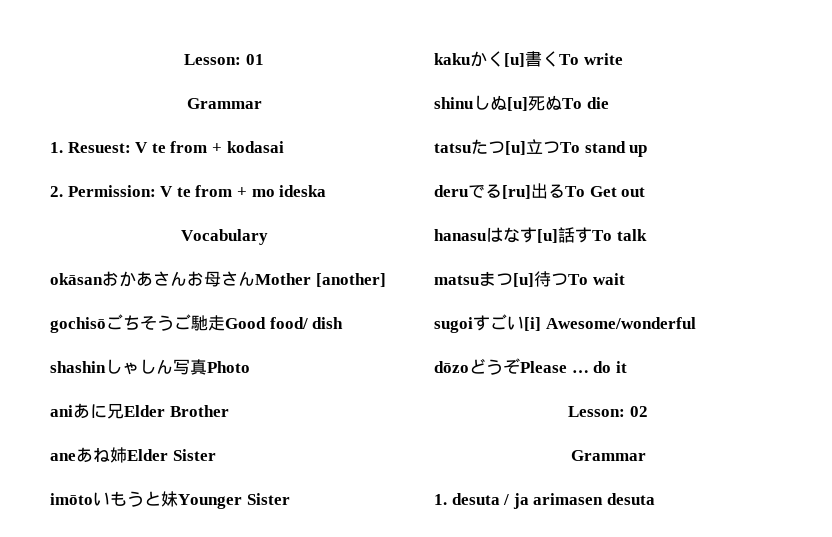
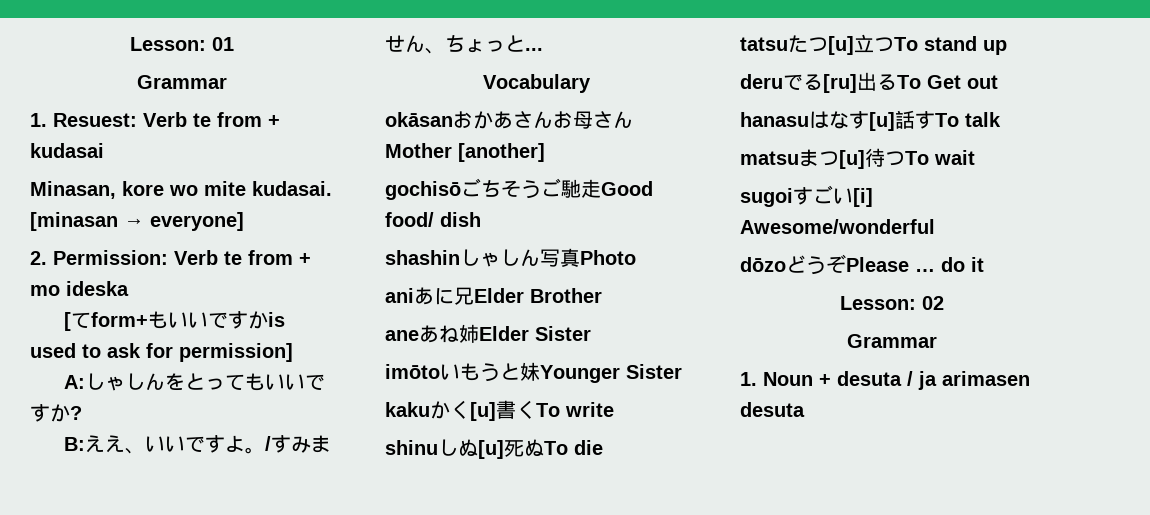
- 1. Resuest: V te from + kodasai
+ 1. Resuest: Verb te from + kudasai
+ Minasan, kore wo mite kudasai. [minasan → everyone]
- 2. Permission: V te from + mo ideska
+ 2. Permission: Verb te from + mo ideska
+ [てform+もいいですかis used to ask for permission]
+ A:しゃしんをとってもいいですか?
+ B:ええ、いいですよ。/すみません、ちょっと...
- 1. desuta / ja arimasen desuta
+ 1. Noun + desuta / ja arimasen desuta

